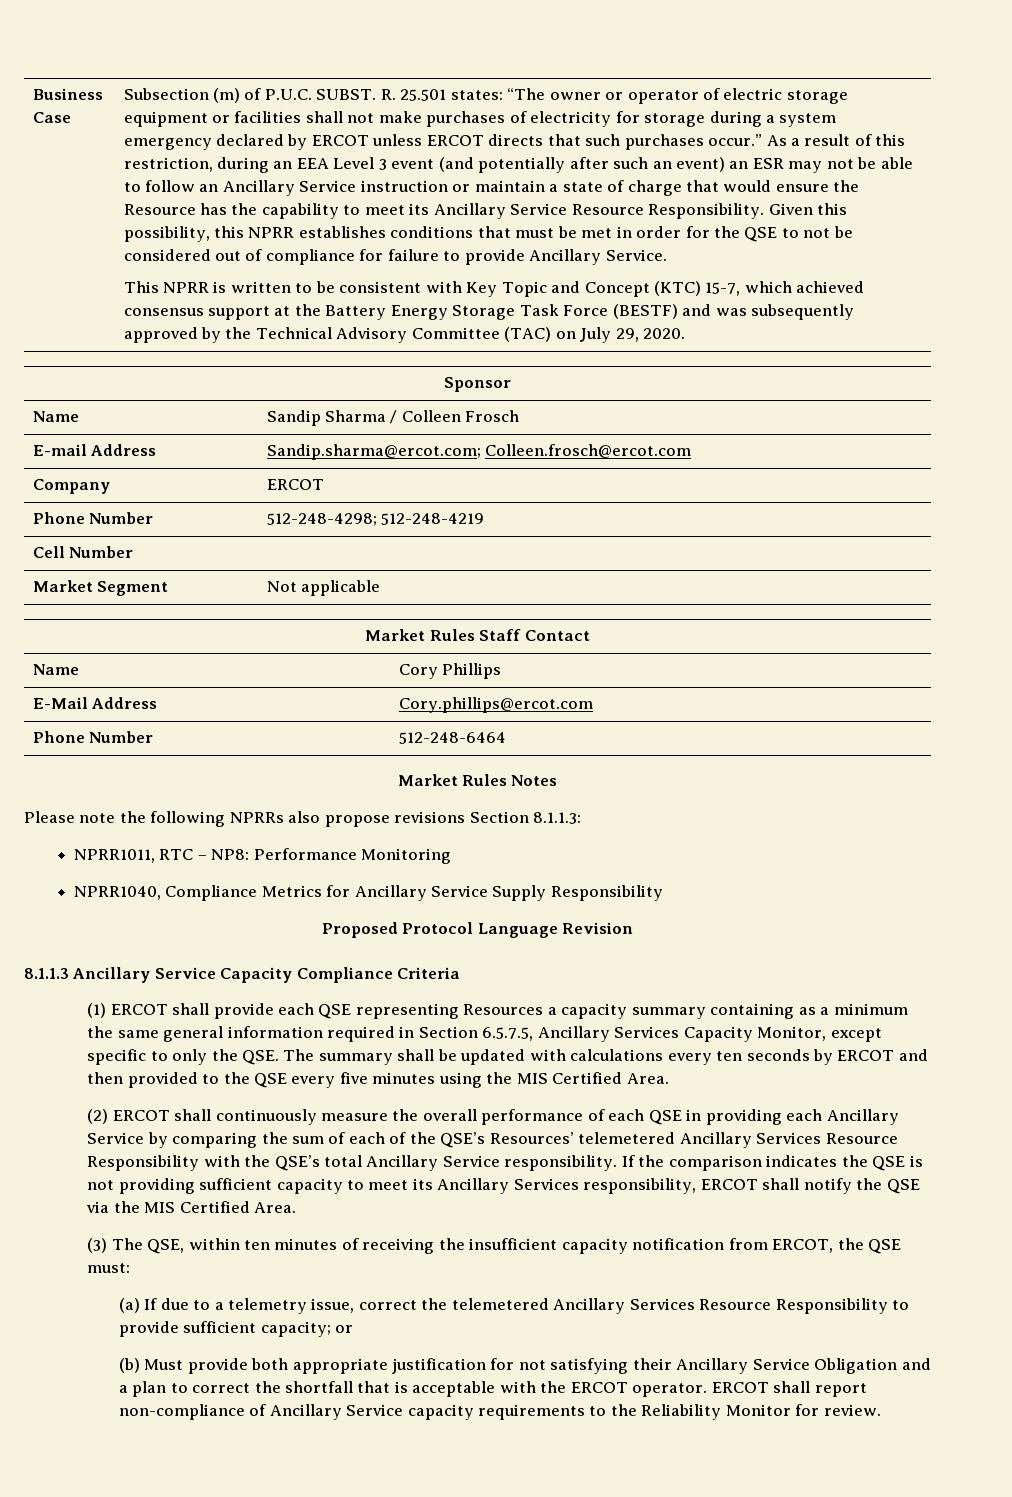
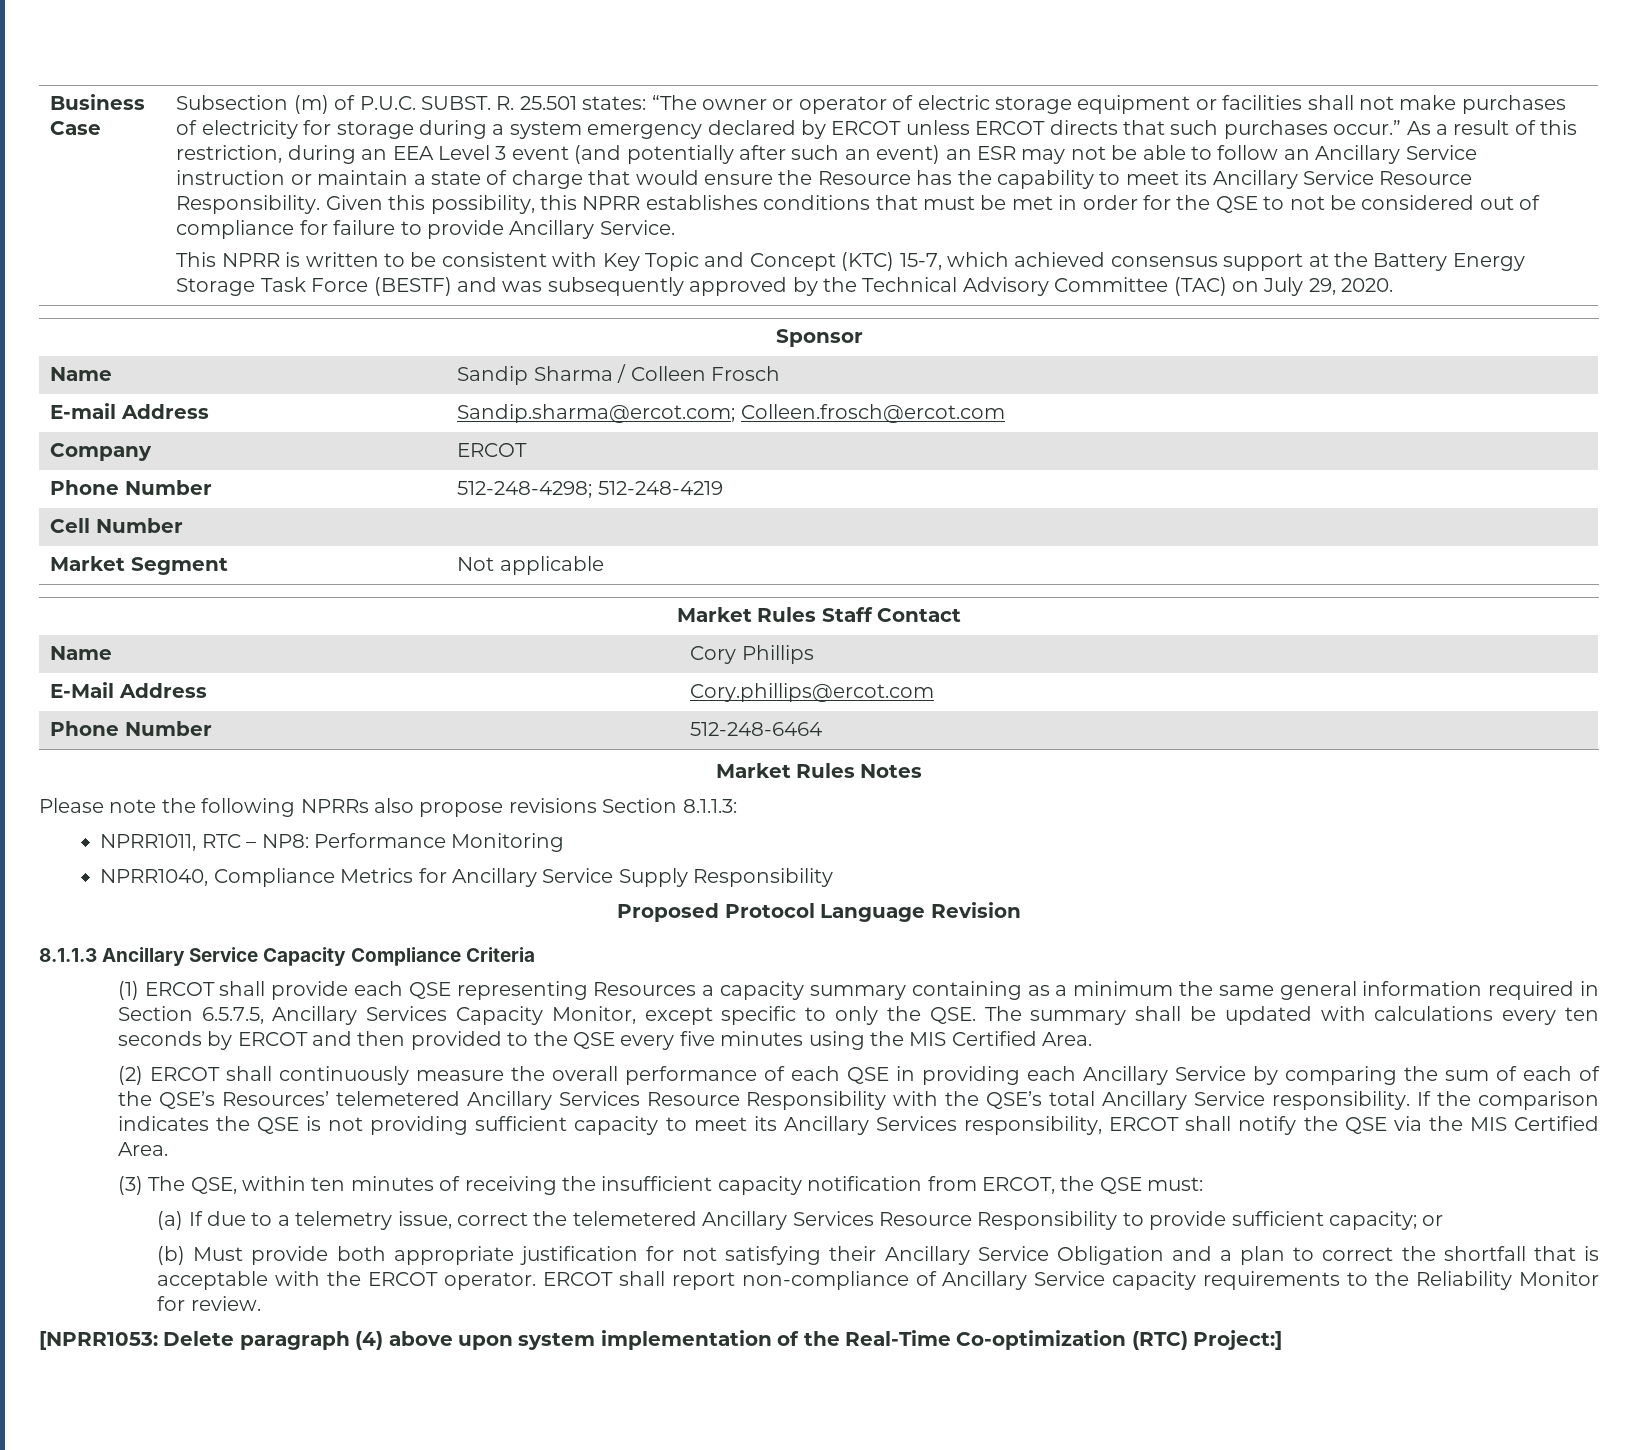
+ [NPRR1053: Delete paragraph (4) above upon system implementation of the Real-Time Co-optimization (RTC) Project:]

